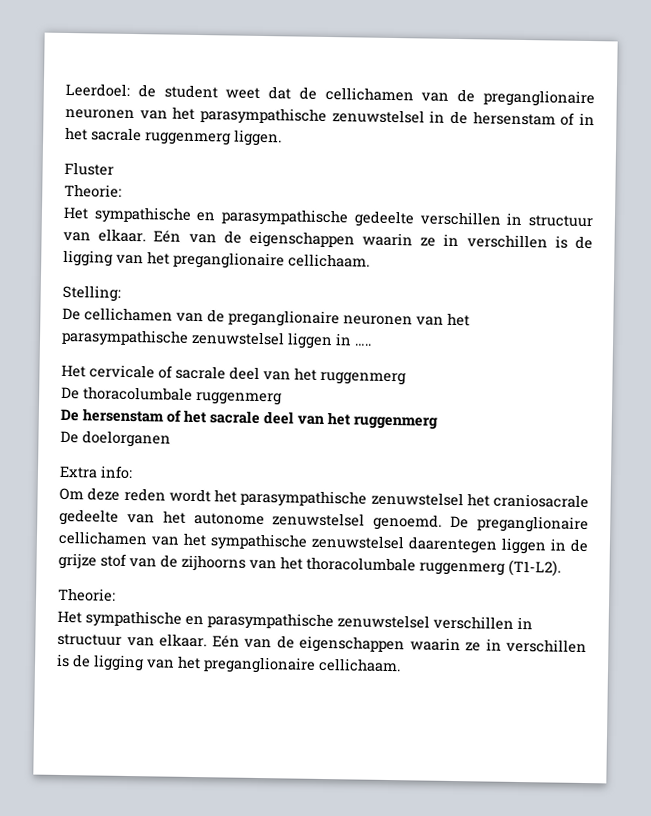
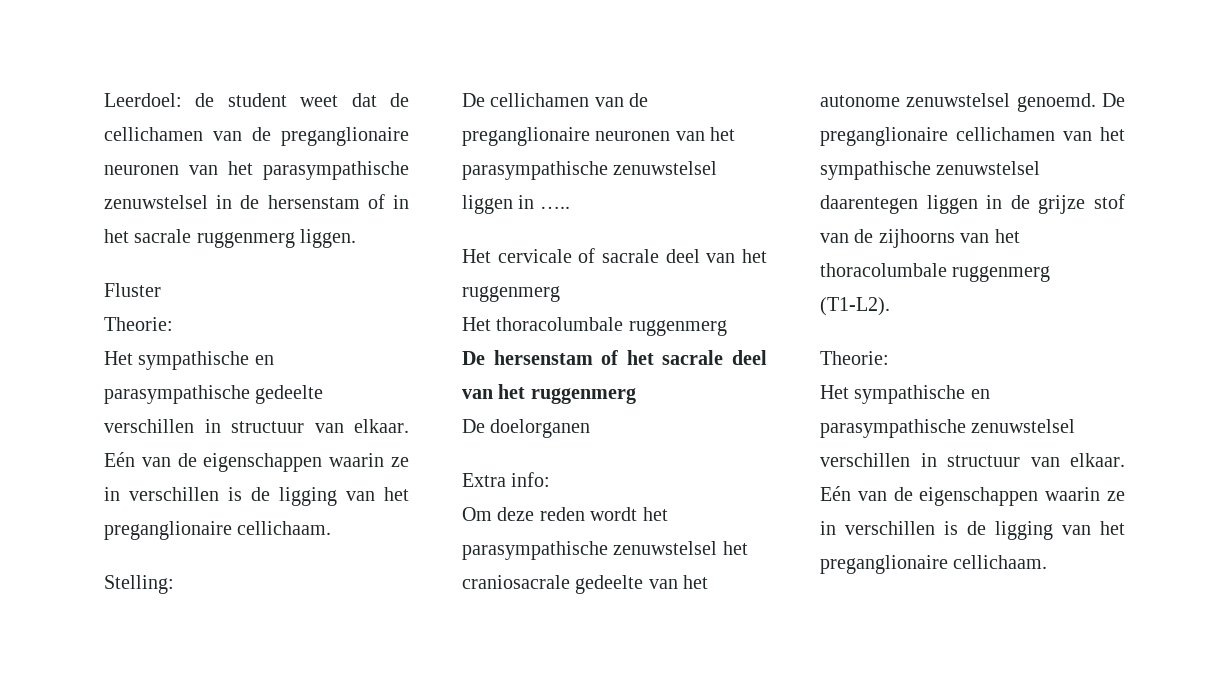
- De thoracolumbale ruggenmerg
+ Het thoracolumbale ruggenmerg

